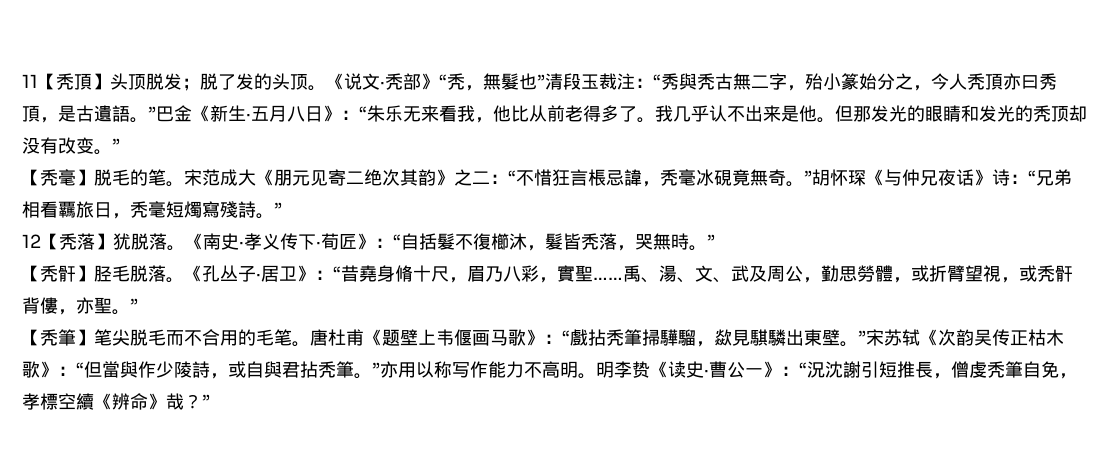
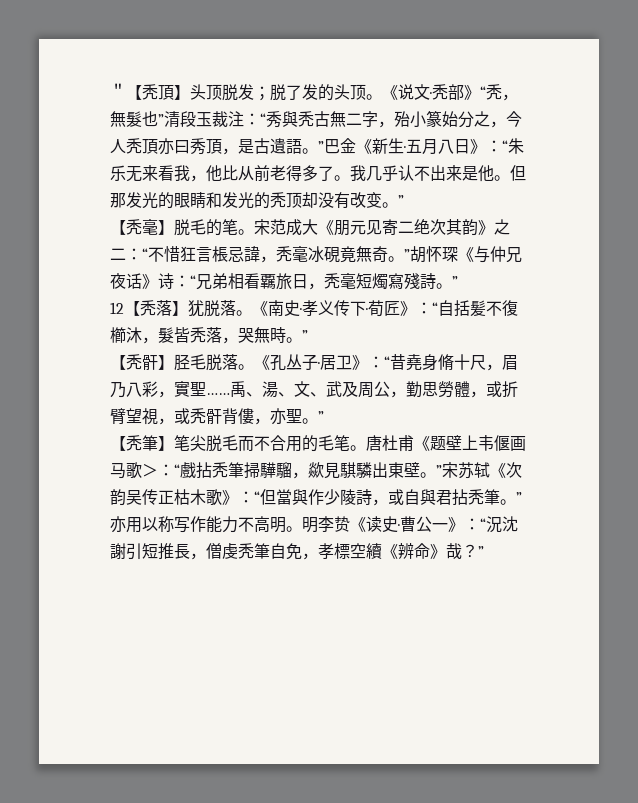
- 11【秃頂】头顶脱发；脱了发的头顶。
+ ＂【秃頂】头顶脱发；脱了发的头顶。
- 《南史·孝义传下·荀匠》：“自括髮不復櫛沐，髮皆秃落，哭無時。”
+ 《南史·孝义传下·荀匠》：“自括髪不復櫛沐，髮皆秃落，哭無時。”
- 唐杜甫《题壁上韦偃画马歌》：“戲拈秃筆掃驊騮，歘見騏驎出東壁。”宋苏轼《次韵吴传正枯木歌》：“但當與作少陵詩，或自與君拈秃筆。”亦用以称写作能力不高明。
+ 唐杜甫《题壁上韦偃画马歌＞：“戲拈秃筆掃驊騮，歘見騏驎出東壁。”宋苏轼《次韵吴传正枯木歌》：“但當與作少陵詩，或自與君拈秃筆。”亦用以称写作能力不高明。

